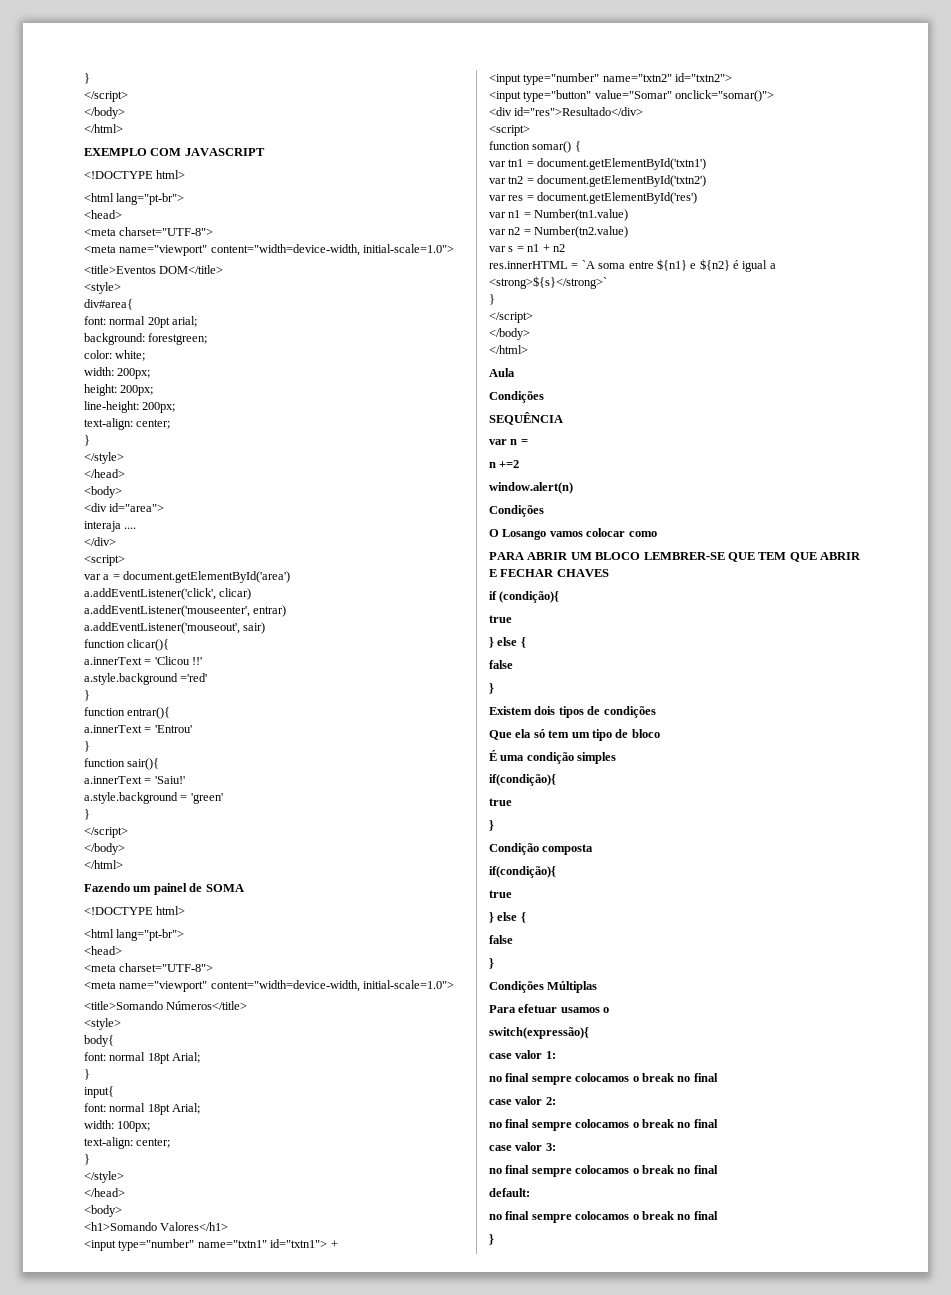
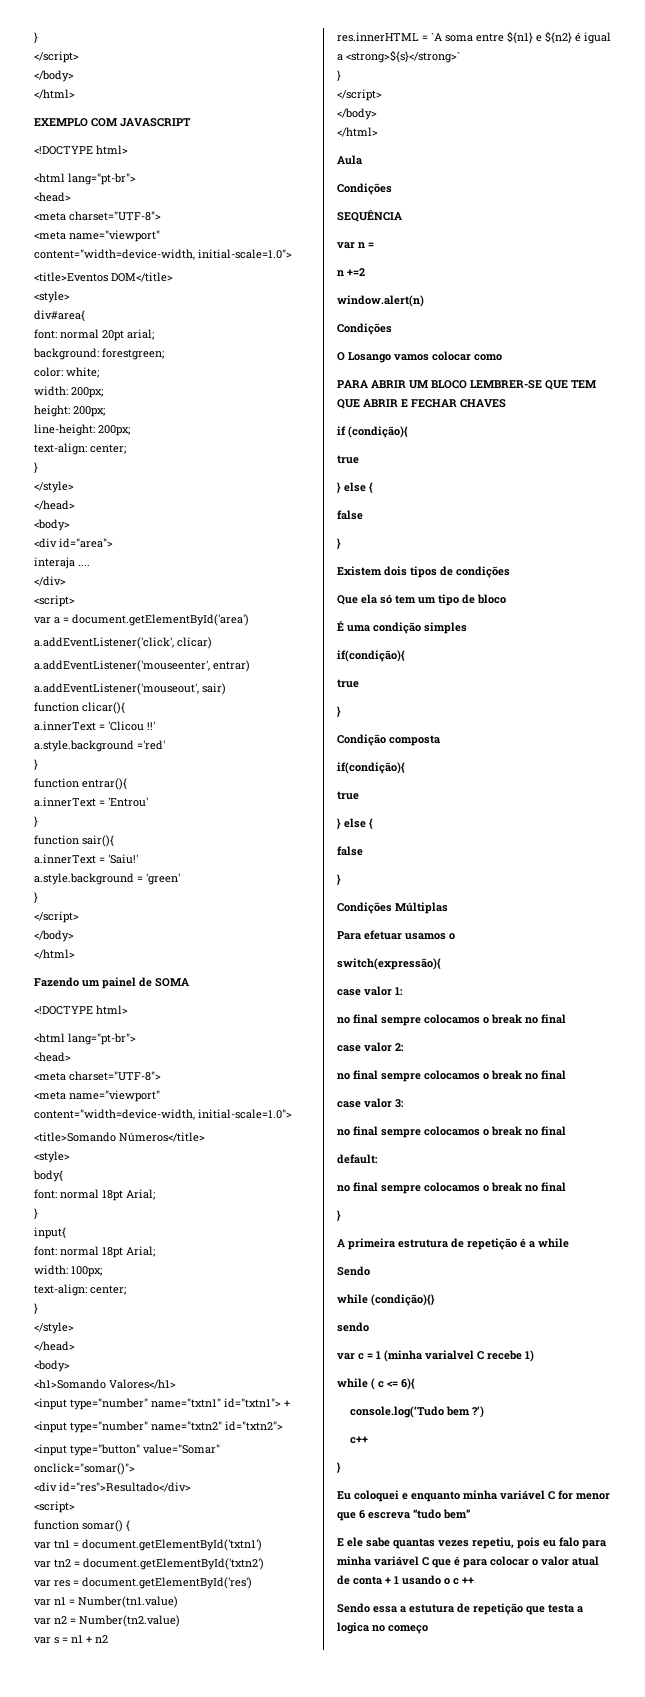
+ A primeira estrutura de repetição é a while
+ Sendo
+ while (condição){}
+ sendo
+ var c = 1 (minha varialvel C recebe 1)
+ while ( c <= 6){
+ console.log(‘Tudo bem ?’)
+ c++
+ }
+ Eu coloquei e enquanto minha variável C for menor que 6 escreva “tudo bem”
+ E ele sabe quantas vezes repetiu, pois eu falo para minha variável C que é para colocar o valor atual de conta + 1 usando o c ++
+ Sendo essa a estutura de repetição que testa a logica no começo

